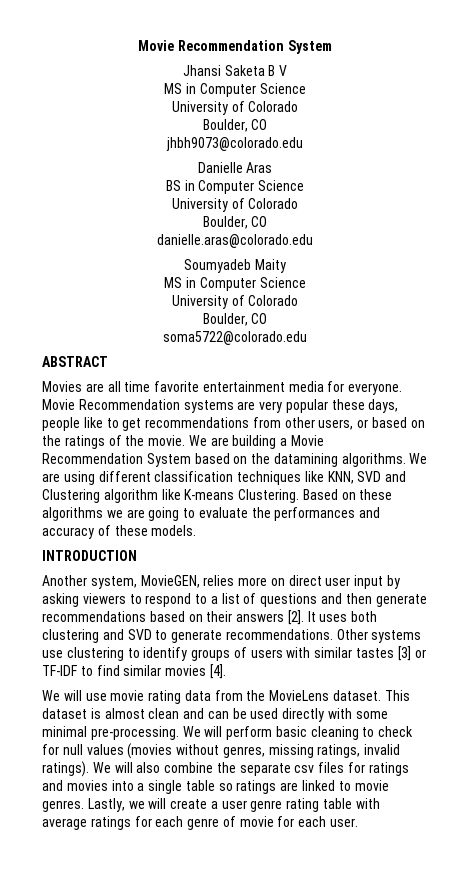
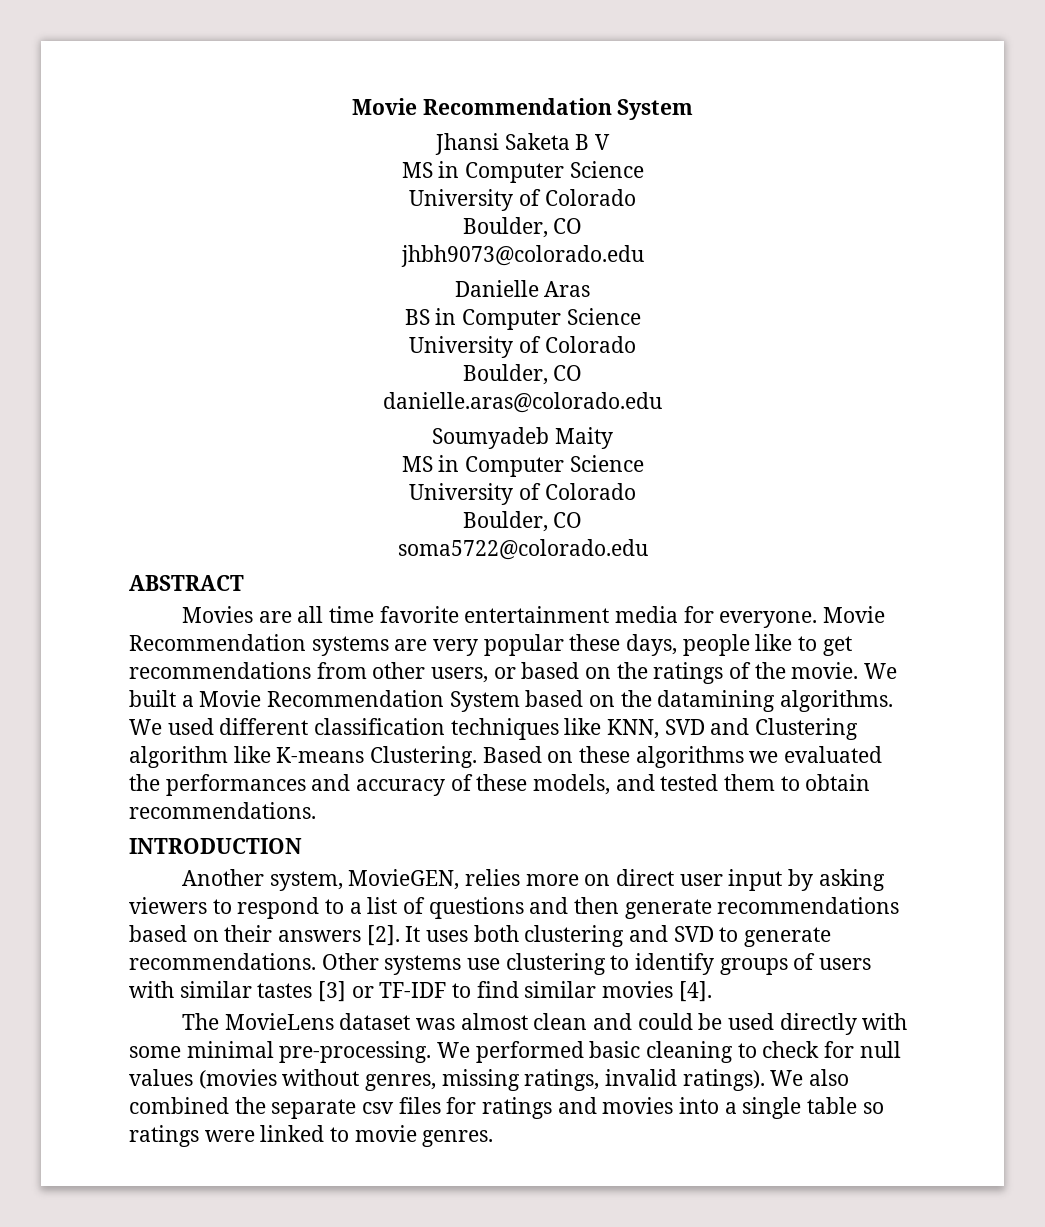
- We are building a Movie Recommendation System based on the datamining algorithms.
+ We built a Movie Recommendation System based on the datamining algorithms.
- We are using different classification techniques like KNN, SVD and Clustering algorithm like K-means Clustering.
+ We used different classification techniques like KNN, SVD and Clustering algorithm like K-means Clustering.
- Based on these algorithms we are going to evaluate the performances and accuracy of these models.
+ Based on these algorithms we evaluated the performances and accuracy of these models, and tested them to obtain recommendations.
- We will use movie rating data from the MovieLens dataset. This dataset is almost clean and can be used directly with some minimal pre-processing.
+ The MovieLens dataset was almost clean and could be used directly with some minimal pre-processing.
- We will perform basic cleaning to check for null values (movies without genres, missing ratings, invalid ratings).
+ We performed basic cleaning to check for null values (movies without genres, missing ratings, invalid ratings).
- We will also combine the separate csv files for ratings and movies into a single table so ratings are linked to movie genres. Lastly, we will create a user genre rating table with average ratings for each genre of movie for each user.
+ We also combined the separate csv files for ratings and movies into a single table so ratings were linked to movie genres.

